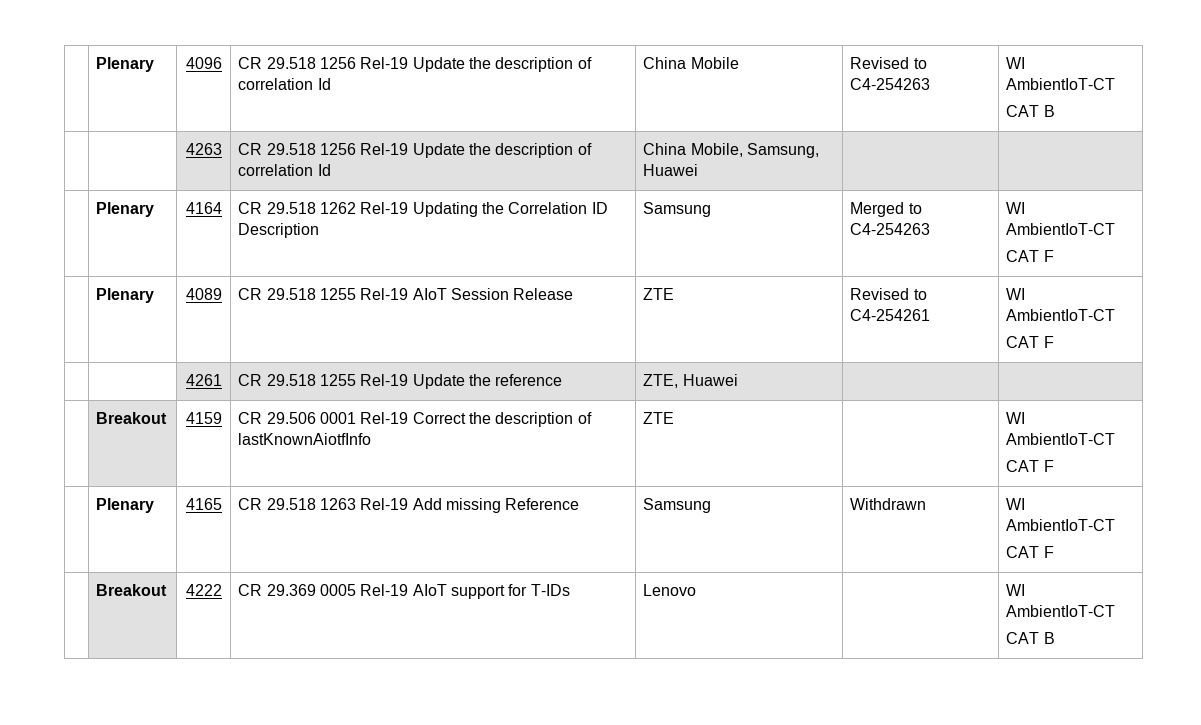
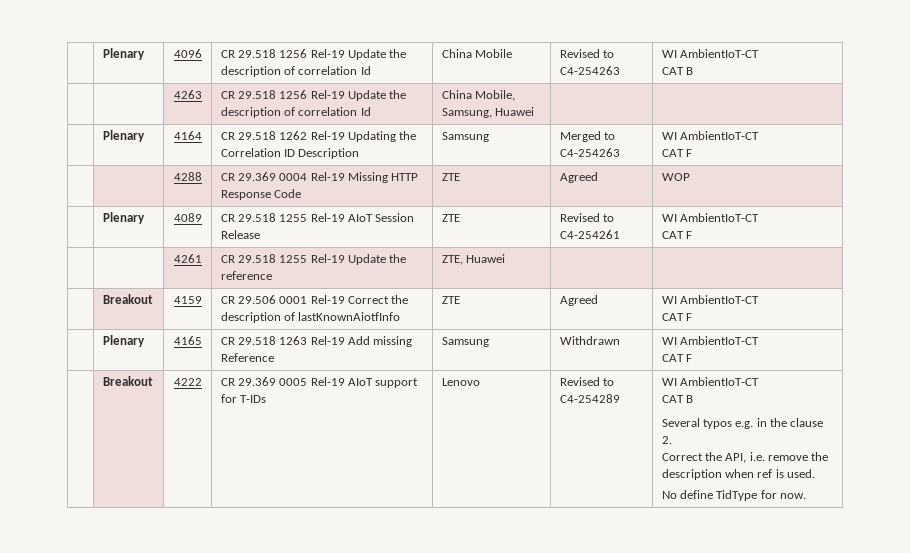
+ | | 4288 | CR 29.369 0004 Rel-19 Missing HTTP Response Code | ZTE | Agreed | WOP
- | Breakout | 4159 | CR 29.506 0001 Rel-19 Correct the description of lastKnownAiotfInfo | ZTE | | WI AmbientIoT-CT
+ | Breakout | 4159 | CR 29.506 0001 Rel-19 Correct the description of lastKnownAiotfInfo | ZTE | Agreed | WI AmbientIoT-CT
- Lenovo | | WI AmbientIoT-CT
+ Lenovo | Revised to C4-254289 | WI AmbientIoT-CT
  CAT B
+ Several typos e.g. in the clause 2.
+ Correct the API, i.e. remove the description when ref is used.
+ No define TidType for now.

